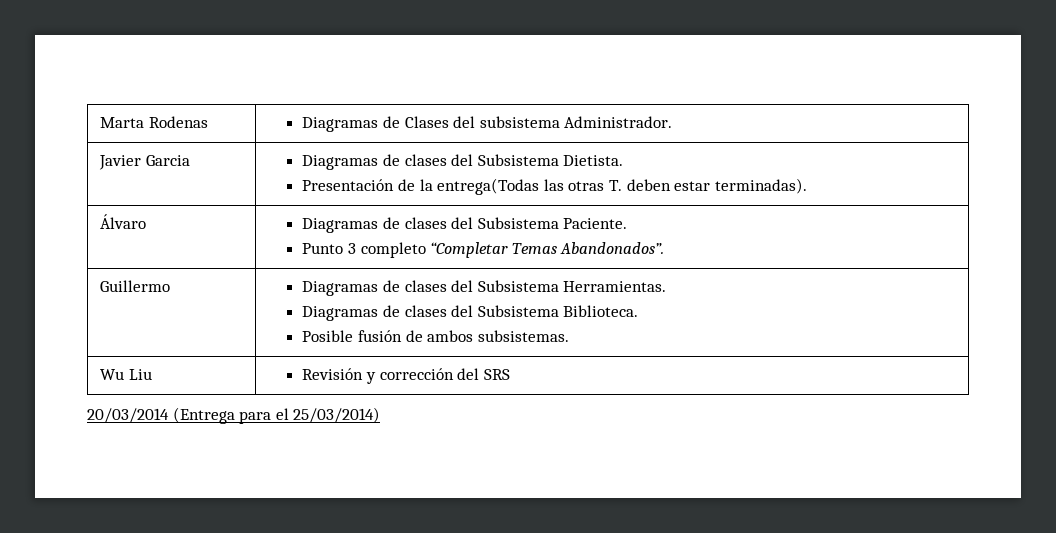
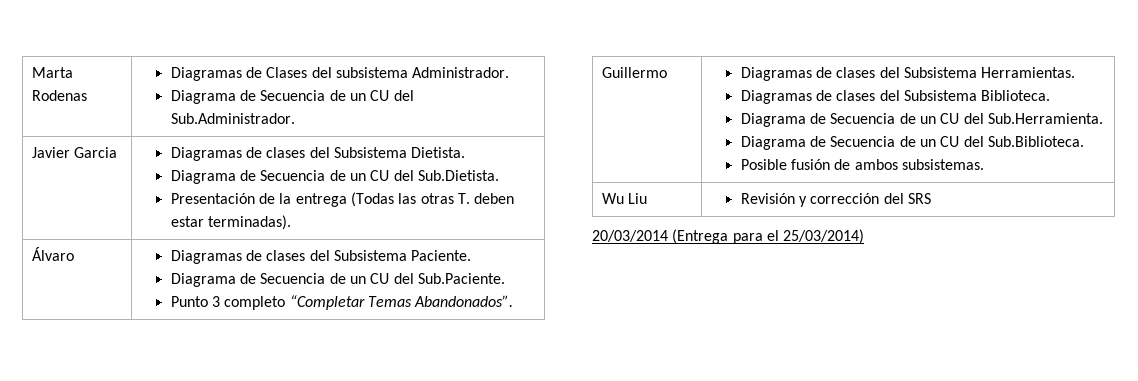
  Marta Rodenas | Diagramas de Clases del subsistema Administrador.
+ Diagrama de Secuencia de un CU del Sub.Administrador.
  Javier Garcia | Diagramas de clases del Subsistema Dietista.
- Presentación de la entrega(Todas las otras T. deben estar terminadas).
+ Diagrama de Secuencia de un CU del Sub.Dietista.
+ Presentación de la entrega (Todas las otras T. deben estar terminadas).
  Álvaro | Diagramas de clases del Subsistema Paciente.
+ Diagrama de Secuencia de un CU del Sub.Paciente.
  Guillermo | Diagramas de clases del Subsistema Herramientas.
  Diagramas de clases del Subsistema Biblioteca.
+ Diagrama de Secuencia de un CU del Sub.Herramienta.
+ Diagrama de Secuencia de un CU del Sub.Biblioteca.

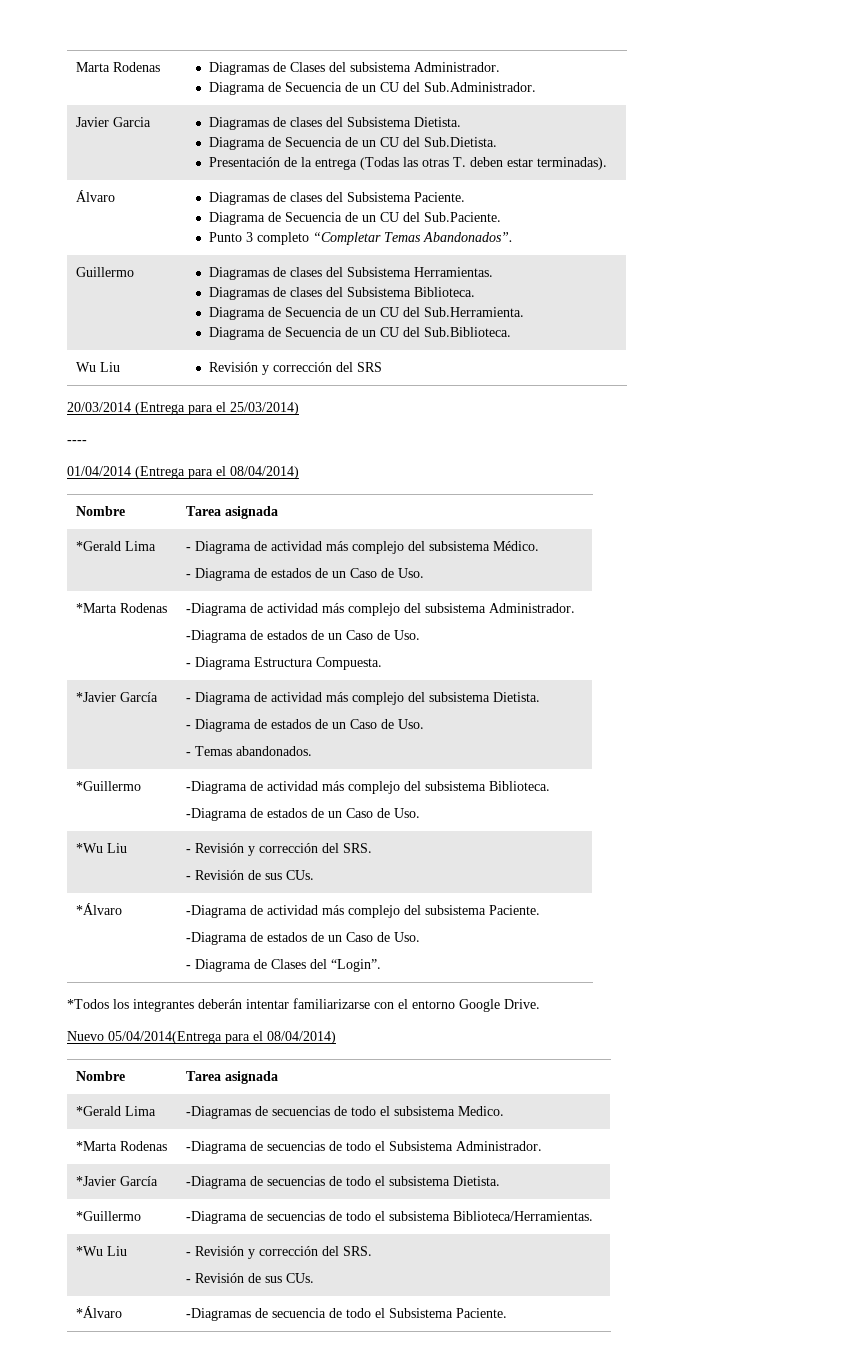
  Guillermo | Diagramas de clases del Subsistema Herramientas.
  Diagramas de clases del Subsistema Biblioteca.
  Diagrama de Secuencia de un CU del Sub.Herramienta.
  Diagrama de Secuencia de un CU del Sub.Biblioteca.
- Posible fusión de ambos subsistemas.
+ ----
+ 01/04/2014 (Entrega para el 08/04/2014)
+ Nombre | Tarea asignada
+ *Gerald Lima | - Diagrama de actividad más complejo del subsistema Médico.
+ - Diagrama de estados de un Caso de Uso.
+ *Marta Rodenas | -Diagrama de actividad más complejo del subsistema Administrador.
+ -Diagrama de estados de un Caso de Uso.
+ - Diagrama Estructura Compuesta.
+ *Javier García | - Diagrama de actividad más complejo del subsistema Dietista.
+ - Diagrama de estados de un Caso de Uso.
+ - Temas abandonados.
+ *Guillermo | -Diagrama de actividad más complejo del subsistema Biblioteca.
+ -Diagrama de estados de un Caso de Uso.
+ *Wu Liu | - Revisión y corrección del SRS.
+ - Revisión de sus CUs.
+ *Álvaro | -Diagrama de actividad más complejo del subsistema Paciente.
+ -Diagrama de estados de un Caso de Uso.
+ - Diagrama de Clases del “Login”.
+ *Todos los integrantes deberán intentar familiarizarse con el entorno Google Drive.
+ Nuevo 05/04/2014(Entrega para el 08/04/2014)
+ Nombre | Tarea asignada
+ *Gerald Lima | -Diagramas de secuencias de todo el subsistema Medico.
+ *Marta Rodenas | -Diagrama de secuencias de todo el Subsistema Administrador.
+ *Javier García | -Diagrama de secuencias de todo el subsistema Dietista.
+ *Guillermo | -Diagrama de secuencias de todo el subsistema Biblioteca/Herramientas.
+ *Wu Liu | - Revisión y corrección del SRS.
+ - Revisión de sus CUs.
+ *Álvaro | -Diagramas de secuencia de todo el Subsistema Paciente.

